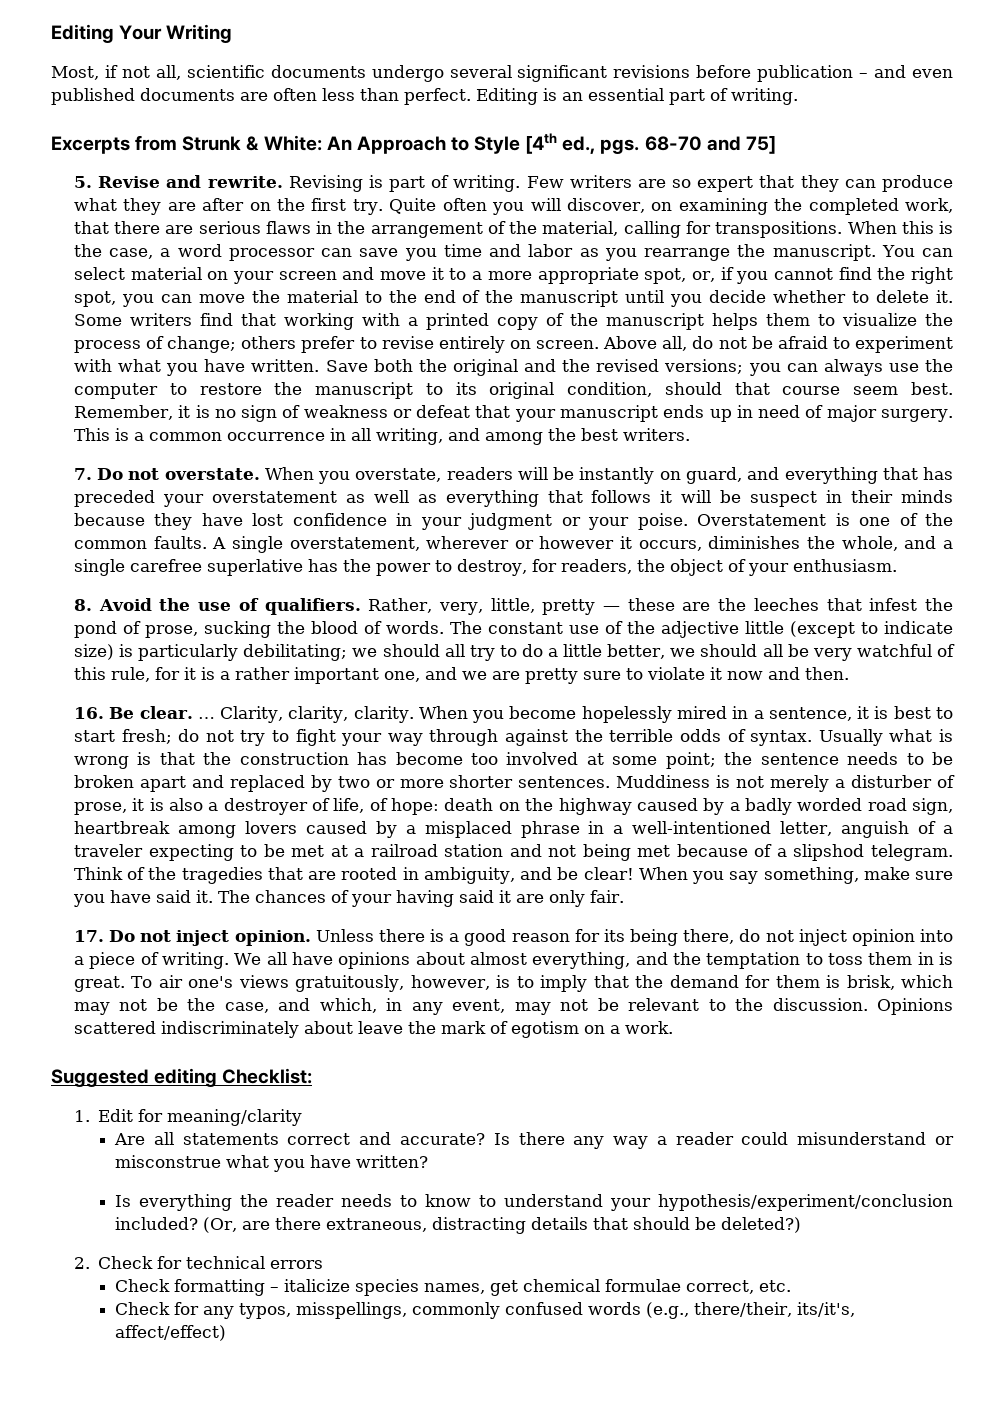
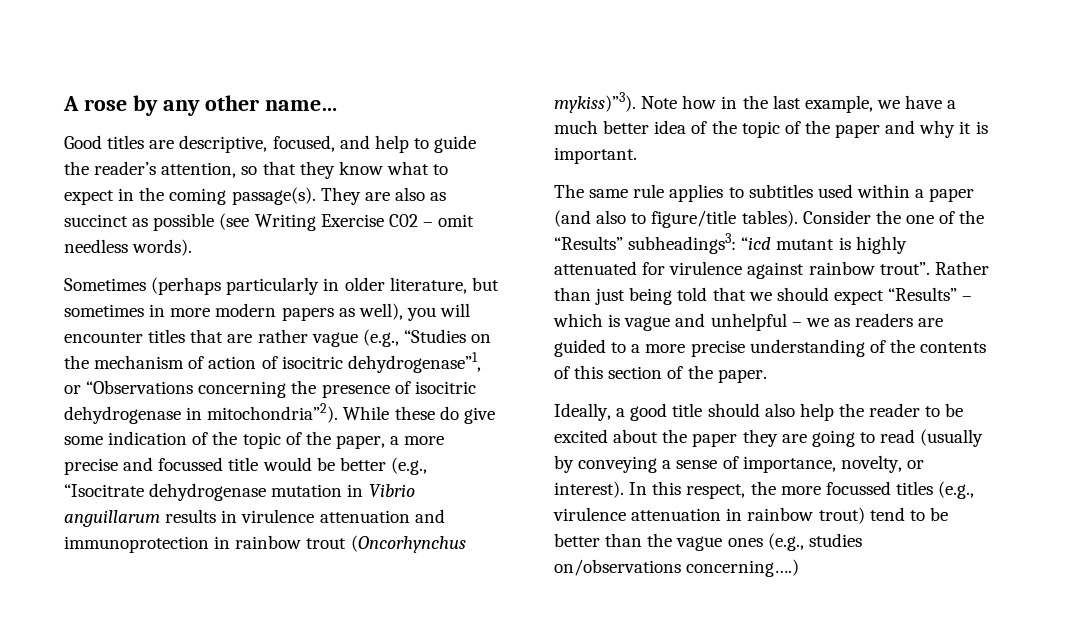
- Editing Your Writing
- Most, if not all, scientific documents undergo several significant revisions before publication – and even published documents are often less than perfect. Editing is an essential part of writing.
- Excerpts from Strunk & White: An Approach to Style [4th ed., pgs. 68-70 and 75]
- 5. Revise and rewrite. Revising is part of writing. Few writers are so expert that they can produce what they are after on the first try. Quite often you will discover, on examining the completed work, that there are serious flaws in the arrangement of the material, calling for transpositions. When this is the case, a word processor can save you time and labor as you rearrange the manuscript. You can select material on your screen and move it to a more appropriate spot, or, if you cannot find the right spot, you can move the material to the end of the manuscript until you decide whether to delete it. Some writers find that working with a printed copy of the manuscript helps them to visualize the process of change; others prefer to revise entirely on screen. Above all, do not be afraid to experiment with what you have written. Save both the original and the revised versions; you can always use the computer to restore the manuscript to its original condition, should that course seem best. Remember, it is no sign of weakness or defeat that your manuscript ends up in need of major surgery. This is a common occurrence in all writing, and among the best writers.
- 7. Do not overstate. When you overstate, readers will be instantly on guard, and everything that has preceded your overstatement as well as everything that follows it will be suspect in their minds because they have lost confidence in your judgment or your poise. Overstatement is one of the common faults. A single overstatement, wherever or however it occurs, diminishes the whole, and a single carefree superlative has the power to destroy, for readers, the object of your enthusiasm.
- 8. Avoid the use of qualifiers. Rather, very, little, pretty — these are the leeches that infest the pond of prose, sucking the blood of words. The constant use of the adjective little (except to indicate size) is particularly debilitating; we should all try to do a little better, we should all be very watchful of this rule, for it is a rather important one, and we are pretty sure to violate it now and then.
- 16. Be clear. … Clarity, clarity, clarity. When you become hopelessly mired in a sentence, it is best to start fresh; do not try to fight your way through against the terrible odds of syntax. Usually what is wrong is that the construction has become too involved at some point; the sentence needs to be broken apart and replaced by two or more shorter sentences. Muddiness is not merely a disturber of prose, it is also a destroyer of life, of hope: death on the highway caused by a badly worded road sign, heartbreak among lovers caused by a misplaced phrase in a well-intentioned letter, anguish of a traveler expecting to be met at a railroad station and not being met because of a slipshod telegram. Think of the tragedies that are rooted in ambiguity, and be clear! When you say something, make sure you have said it. The chances of your having said it are only fair.
- 17. Do not inject opinion. Unless there is a good reason for its being there, do not inject opinion into a piece of writing. We all have opinions about almost everything, and the temptation to toss them in is great. To air one's views gratuitously, however, is to imply that the demand for them is brisk, which may not be the case, and which, in any event, may not be relevant to the discussion. Opinions scattered indiscriminately about leave the mark of egotism on a work.
- Suggested editing Checklist:
- 1. Edit for meaning/clarity
- Are all statements correct and accurate? Is there any way a reader could misunderstand or misconstrue what you have written?
- Is everything the reader needs to know to understand your hypothesis/experiment/conclusion included? (Or, are there extraneous, distracting details that should be deleted?)
- 2. Check for technical errors
- Check formatting – italicize species names, get chemical formulae correct, etc.
- Check for any typos, misspellings, commonly confused words (e.g., there/their, its/it's, affect/effect)
+ A rose by any other name…
+ Good titles are descriptive, focused, and help to guide the reader’s attention, so that they know what to expect in the coming passage(s). They are also as succinct as possible (see Writing Exercise C02 – omit needless words).
+ Sometimes (perhaps particularly in older literature, but sometimes in more modern papers as well), you will encounter titles that are rather vague (e.g., “Studies on the mechanism of action of isocitric dehydrogenase”1, or “Observations concerning the presence of isocitric dehydrogenase in mitochondria”2). While these do give some indication of the topic of the paper, a more precise and focussed title would be better (e.g., “Isocitrate dehydrogenase mutation in Vibrio anguillarum results in virulence attenuation and immunoprotection in rainbow trout (Oncorhynchus mykiss)”3). Note how in the last example, we have a much better idea of the topic of the paper and why it is important.
+ The same rule applies to subtitles used within a paper (and also to figure/title tables). Consider the one of the “Results” subheadings3: “icd mutant is highly attenuated for virulence against rainbow trout”. Rather than just being told that we should expect “Results” – which is vague and unhelpful – we as readers are guided to a more precise understanding of the contents of this section of the paper.
+ Ideally, a good title should also help the reader to be excited about the paper they are going to read (usually by conveying a sense of importance, novelty, or interest). In this respect, the more focussed titles (e.g., virulence attenuation in rainbow trout) tend to be better than the vague ones (e.g., studies on/observations concerning….)

